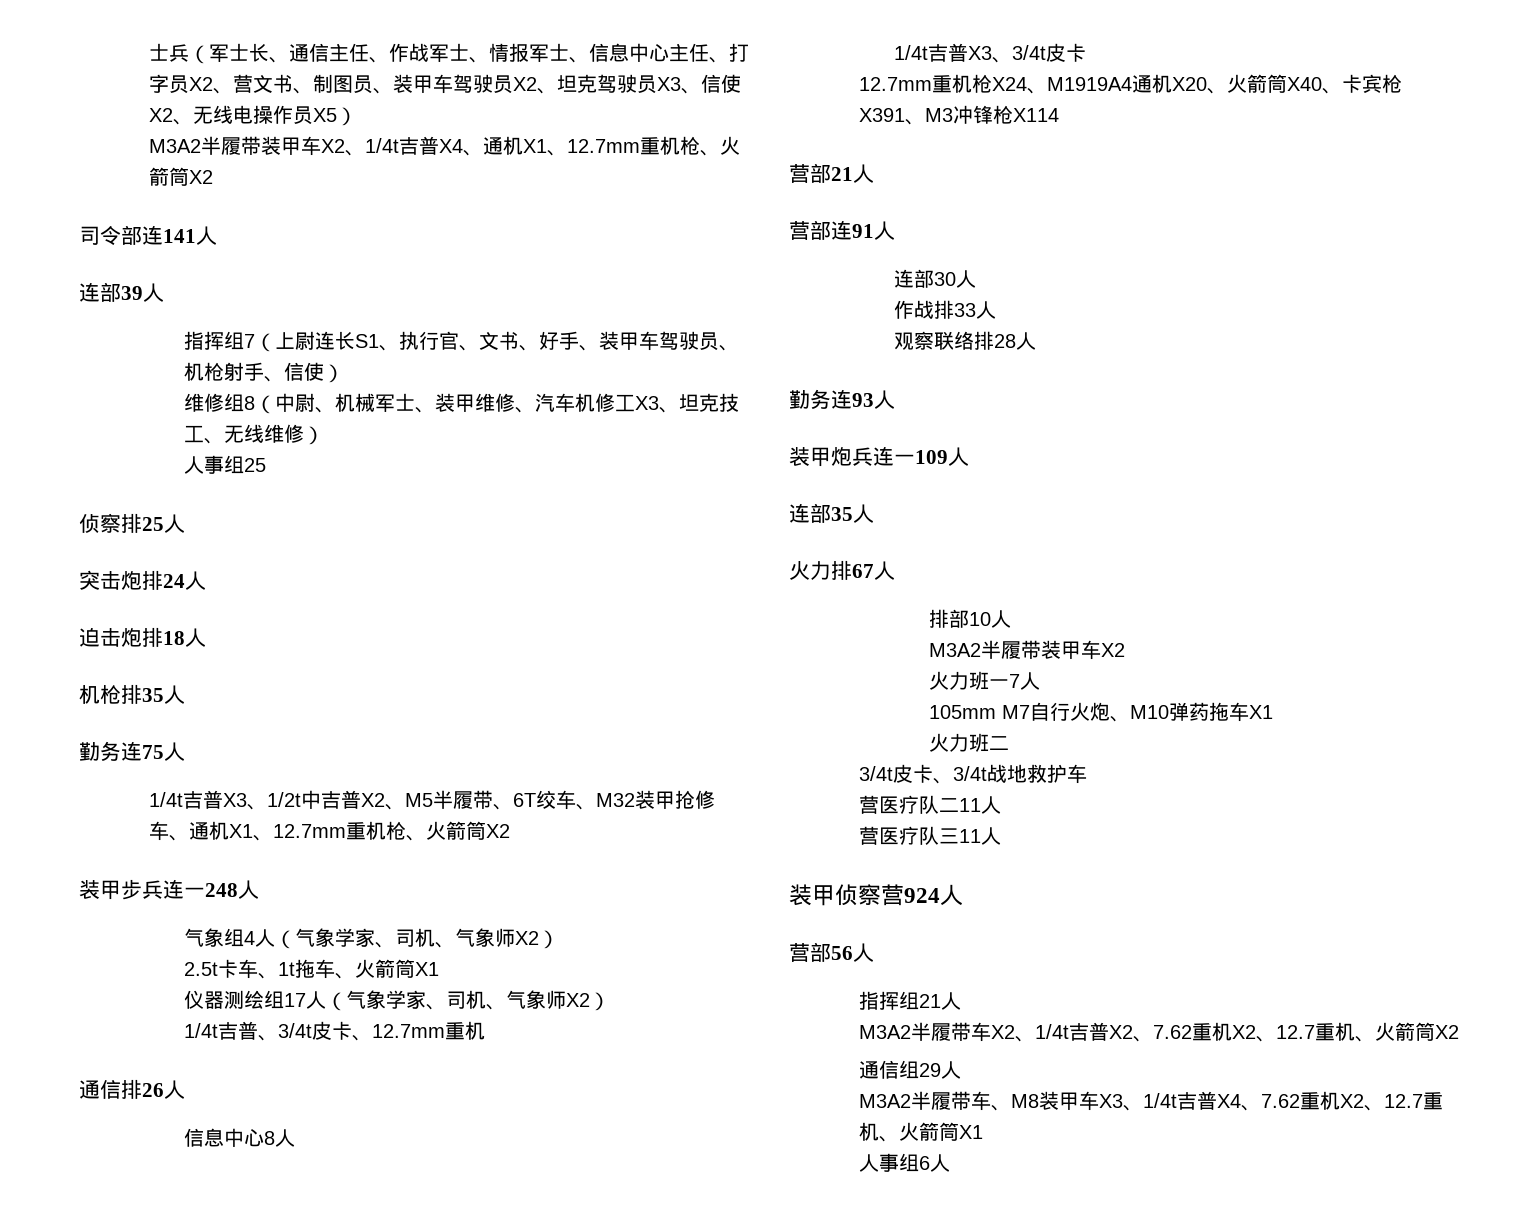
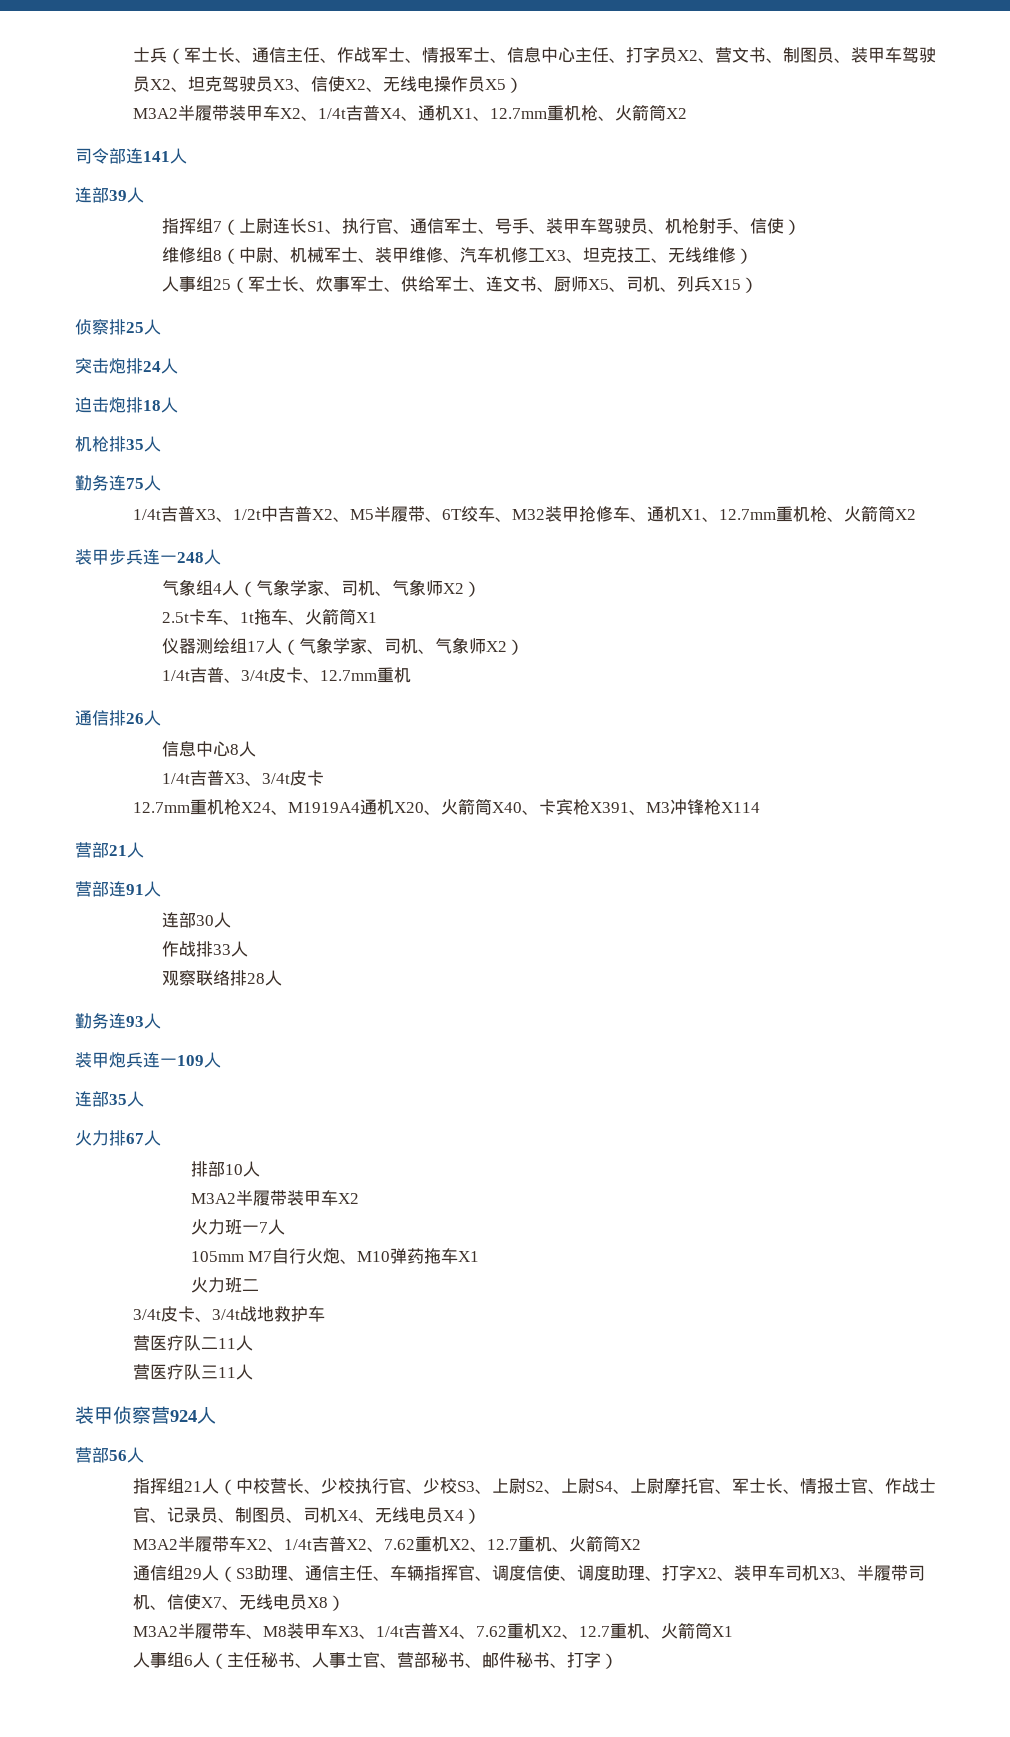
- 指挥组7（上尉连长S1、执行官、文书、好手、装甲车驾驶员、机枪射手、信使）
+ 指挥组7（上尉连长S1、执行官、通信军士、号手、装甲车驾驶员、机枪射手、信使）
- 人事组25
+ 人事组25（军士长、炊事军士、供给军士、连文书、厨师X5、司机、列兵X15）
- 指挥组21人
+ 指挥组21人（中校营长、少校执行官、少校S3、上尉S2、上尉S4、上尉摩托官、军士长、情报士官、作战士官、记录员、制图员、司机X4、无线电员X4）
- 通信组29人
+ 通信组29人（S3助理、通信主任、车辆指挥官、调度信使、调度助理、打字X2、装甲车司机X3、半履带司机、信使X7、无线电员X8）
- 人事组6人
+ 人事组6人（主任秘书、人事士官、营部秘书、邮件秘书、打字）

